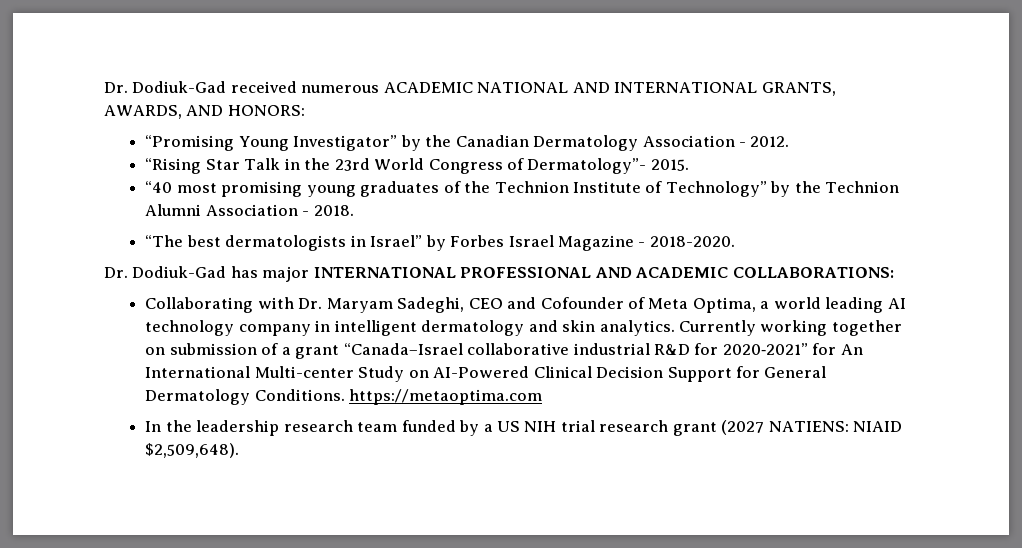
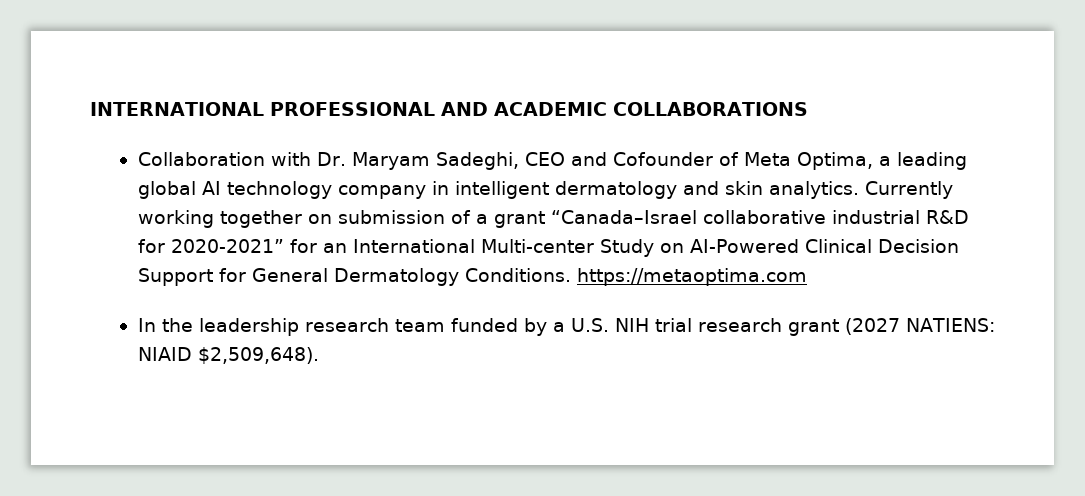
- Dr. Dodiuk-Gad received numerous ACADEMIC NATIONAL AND INTERNATIONAL GRANTS, AWARDS, AND HONORS:
- “Promising Young Investigator” by the Canadian Dermatology Association - 2012.
- “Rising Star Talk in the 23rd World Congress of Dermatology”- 2015.
- “40 most promising young graduates of the Technion Institute of Technology” by the Technion Alumni Association - 2018.
- “The best dermatologists in Israel” by Forbes Israel Magazine - 2018-2020.
- Dr. Dodiuk-Gad has major INTERNATIONAL PROFESSIONAL AND ACADEMIC COLLABORATIONS:
- Collaborating with Dr. Maryam Sadeghi, CEO and Cofounder of Meta Optima, a world leading AI technology company in intelligent dermatology and skin analytics.
+ INTERNATIONAL PROFESSIONAL AND ACADEMIC COLLABORATIONS
+ Collaboration with Dr. Maryam Sadeghi, CEO and Cofounder of Meta Optima, a leading global AI technology company in intelligent dermatology and skin analytics.
- Currently working together on submission of a grant “Canada–Israel collaborative industrial R&D for 2020‑2021” for An International Multi-center Study on AI-Powered Clinical Decision Support for General Dermatology Conditions. https://metaoptima.com
+ Currently working together on submission of a grant “Canada–Israel collaborative industrial R&D for 2020‑2021” for an International Multi-center Study on AI-Powered Clinical Decision Support for General Dermatology Conditions. https://metaoptima.com
- In the leadership research team funded by a US NIH trial research grant (2027 NATIENS: NIAID $2,509,648).
+ In the leadership research team funded by a U.S. NIH trial research grant (2027 NATIENS: NIAID $2,509,648).

